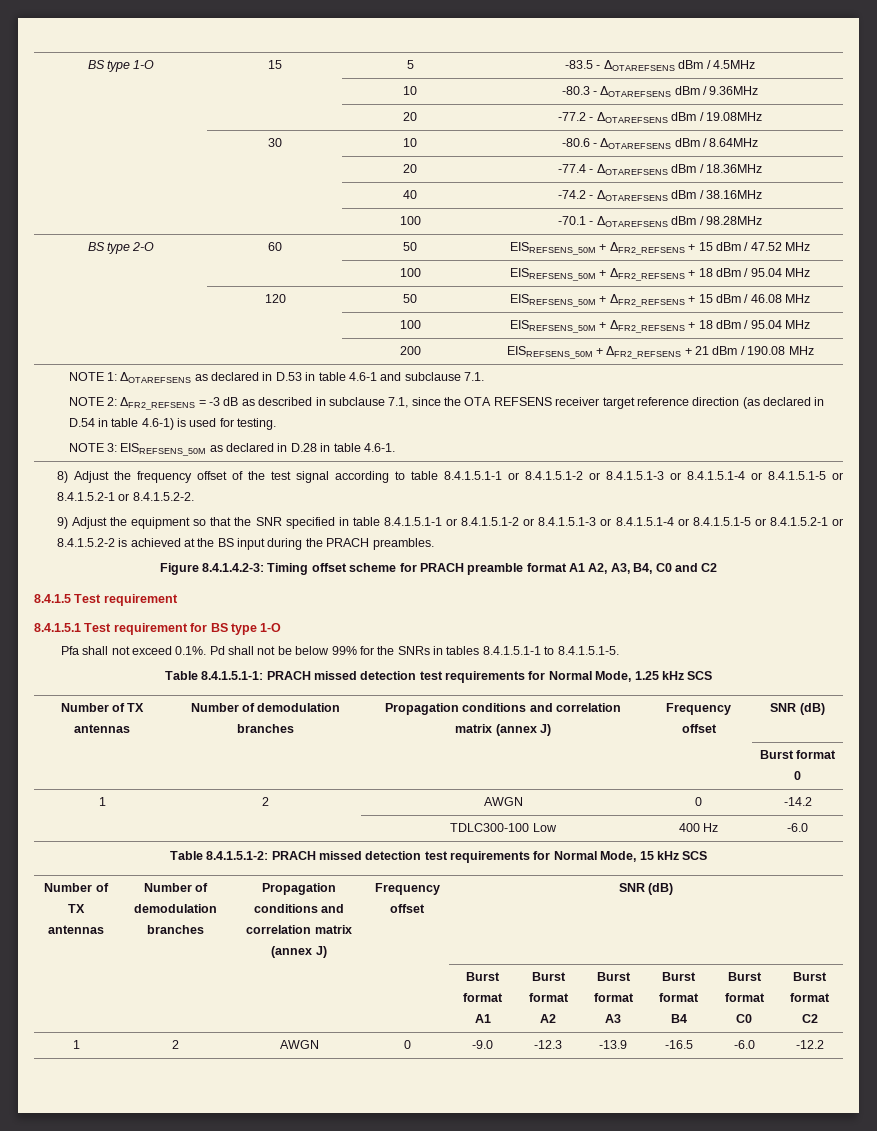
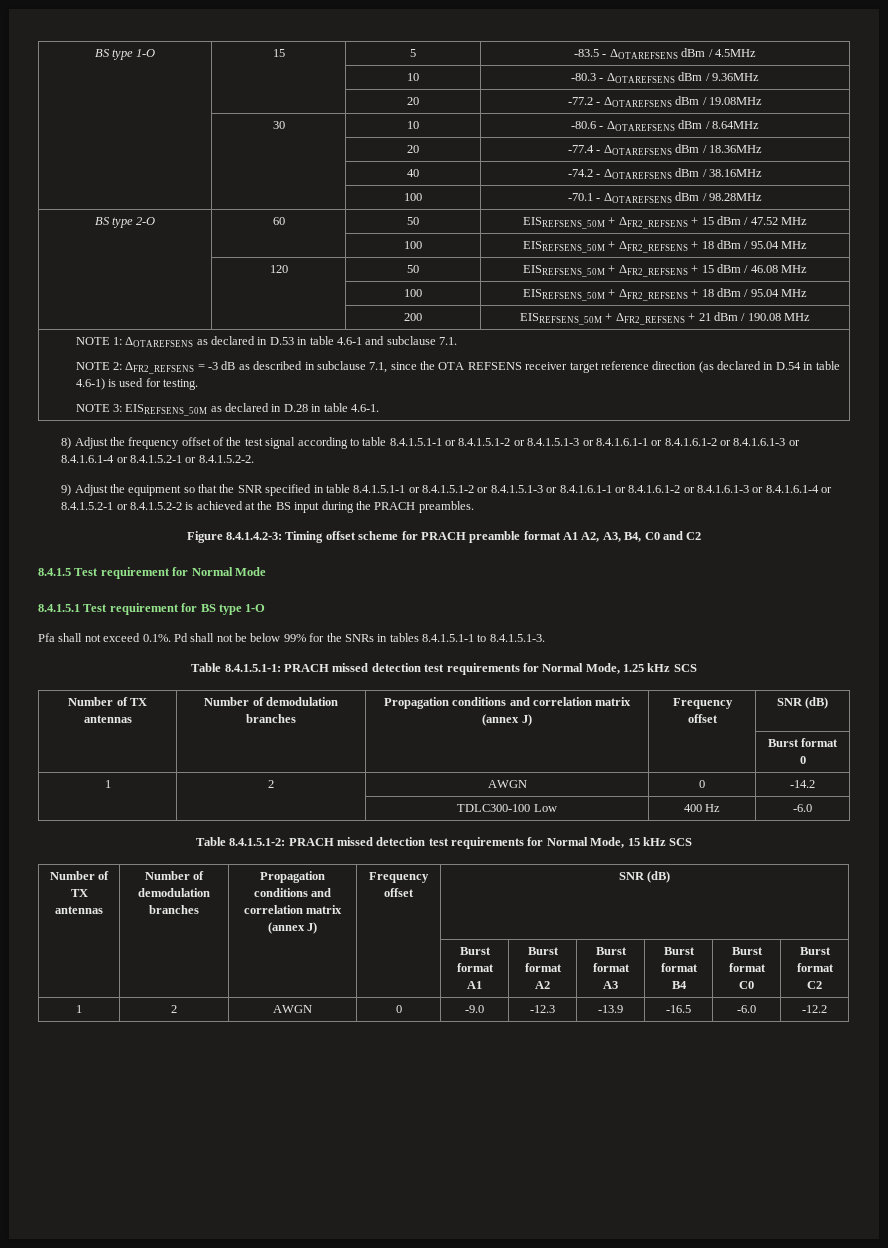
- 8) Adjust the frequency offset of the test signal according to table 8.4.1.5.1-1 or 8.4.1.5.1-2 or 8.4.1.5.1-3 or 8.4.1.5.1-4 or 8.4.1.5.1-5 or 8.4.1.5.2-1 or 8.4.1.5.2-2.
+ 8) Adjust the frequency offset of the test signal according to table 8.4.1.5.1-1 or 8.4.1.5.1-2 or 8.4.1.5.1-3 or 8.4.1.6.1-1 or 8.4.1.6.1-2 or 8.4.1.6.1-3 or 8.4.1.6.1-4 or 8.4.1.5.2-1 or 8.4.1.5.2-2.
- 9) Adjust the equipment so that the SNR specified in table 8.4.1.5.1-1 or 8.4.1.5.1-2 or 8.4.1.5.1-3 or 8.4.1.5.1-4 or 8.4.1.5.1-5 or 8.4.1.5.2-1 or 8.4.1.5.2-2 is achieved at the BS input during the PRACH preambles.
+ 9) Adjust the equipment so that the SNR specified in table 8.4.1.5.1-1 or 8.4.1.5.1-2 or 8.4.1.5.1-3 or 8.4.1.6.1-1 or 8.4.1.6.1-2 or 8.4.1.6.1-3 or 8.4.1.6.1-4 or 8.4.1.5.2-1 or 8.4.1.5.2-2 is achieved at the BS input during the PRACH preambles.
- 8.4.1.5 Test requirement
+ 8.4.1.5 Test requirement for Normal Mode
- Pfa shall not exceed 0.1%. Pd shall not be below 99% for the SNRs in tables 8.4.1.5.1-1 to 8.4.1.5.1-5.
+ Pfa shall not exceed 0.1%. Pd shall not be below 99% for the SNRs in tables 8.4.1.5.1-1 to 8.4.1.5.1-3.

